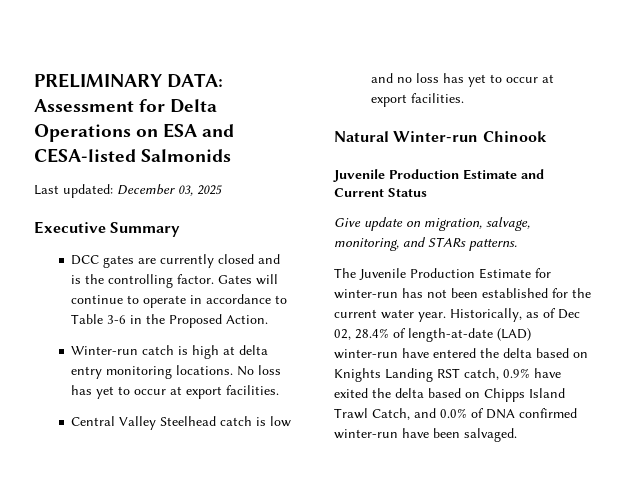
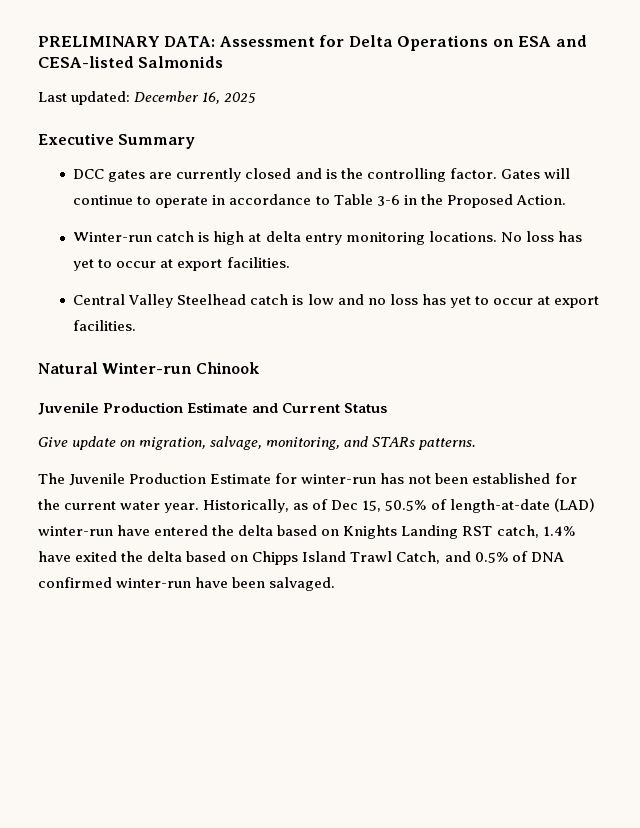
- Last updated: December 03, 2025
+ Last updated: December 16, 2025
- Historically, as of Dec 02, 28.4% of length-at-date (LAD) winter-run have entered the delta based on Knights Landing RST catch, 0.9% have exited the delta based on Chipps Island Trawl Catch, and 0.0% of DNA confirmed winter-run have been salvaged.
+ Historically, as of Dec 15, 50.5% of length-at-date (LAD) winter-run have entered the delta based on Knights Landing RST catch, 1.4% have exited the delta based on Chipps Island Trawl Catch, and 0.5% of DNA confirmed winter-run have been salvaged.

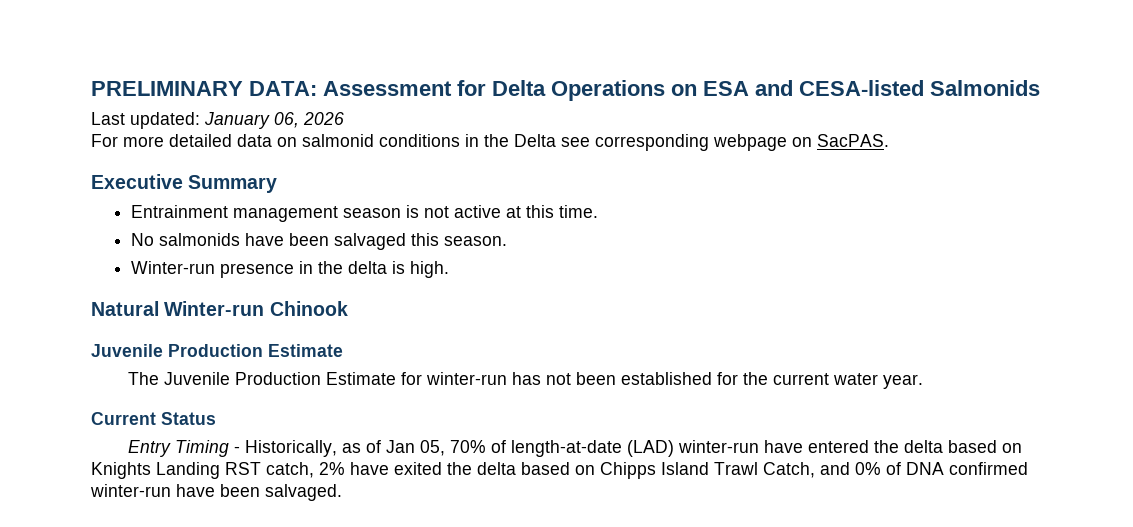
- Last updated: December 16, 2025
+ Last updated: January 06, 2026
+ For more detailed data on salmonid conditions in the Delta see corresponding webpage on SacPAS.
  Executive Summary
- DCC gates are currently closed and is the controlling factor. Gates will continue to operate in accordance to Table 3-6 in the Proposed Action.
- Winter-run catch is high at delta entry monitoring locations. No loss has yet to occur at export facilities.
- Central Valley Steelhead catch is low and no loss has yet to occur at export facilities.
+ Entrainment management season is not active at this time.
+ No salmonids have been salvaged this season.
+ Winter-run presence in the delta is high.
  Natural Winter-run Chinook
- Juvenile Production Estimate and Current Status
- Give update on migration, salvage, monitoring, and STARs patterns.
+ Juvenile Production Estimate
- The Juvenile Production Estimate for winter-run has not been established for the current water year. Historically, as of Dec 15, 50.5% of length-at-date (LAD) winter-run have entered the delta based on Knights Landing RST catch, 1.4% have exited the delta based on Chipps Island Trawl Catch, and 0.5% of DNA confirmed winter-run have been salvaged.
+ The Juvenile Production Estimate for winter-run has not been established for the current water year.
+ Current Status
+ Entry Timing - Historically, as of Jan 05, 70% of length-at-date (LAD) winter-run have entered the delta based on Knights Landing RST catch, 2% have exited the delta based on Chipps Island Trawl Catch, and 0% of DNA confirmed winter-run have been salvaged.

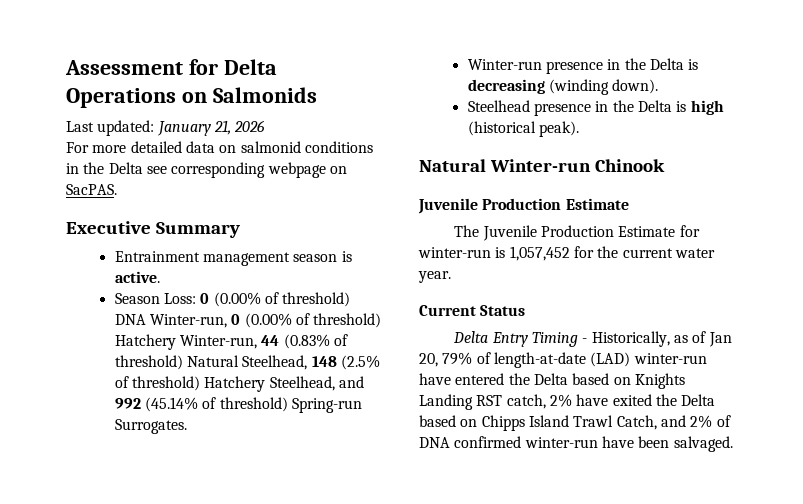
- PRELIMINARY DATA: Assessment for Delta Operations on ESA and CESA-listed Salmonids
+ Assessment for Delta Operations on Salmonids
- Last updated: January 06, 2026
+ Last updated: January 21, 2026
- Entrainment management season is not active at this time.
- No salmonids have been salvaged this season.
- Winter-run presence in the delta is high.
+ Entrainment management season is active.
+ Season Loss: 0 (0.00% of threshold) DNA Winter-run, 0 (0.00% of threshold) Hatchery Winter-run, 44 (0.83% of threshold) Natural Steelhead, 148 (2.5% of threshold) Hatchery Steelhead, and 992 (45.14% of threshold) Spring-run Surrogates.
+ Winter-run presence in the Delta is decreasing (winding down).
+ Steelhead presence in the Delta is high (historical peak).
- The Juvenile Production Estimate for winter-run has not been established for the current water year.
+ The Juvenile Production Estimate for winter-run is 1,057,452 for the current water year.
- Entry Timing - Historically, as of Jan 05, 70% of length-at-date (LAD) winter-run have entered the delta based on Knights Landing RST catch, 2% have exited the delta based on Chipps Island Trawl Catch, and 0% of DNA confirmed winter-run have been salvaged.
+ Delta Entry Timing - Historically, as of Jan 20, 79% of length-at-date (LAD) winter-run have entered the Delta based on Knights Landing RST catch, 2% have exited the Delta based on Chipps Island Trawl Catch, and 2% of DNA confirmed winter-run have been salvaged.

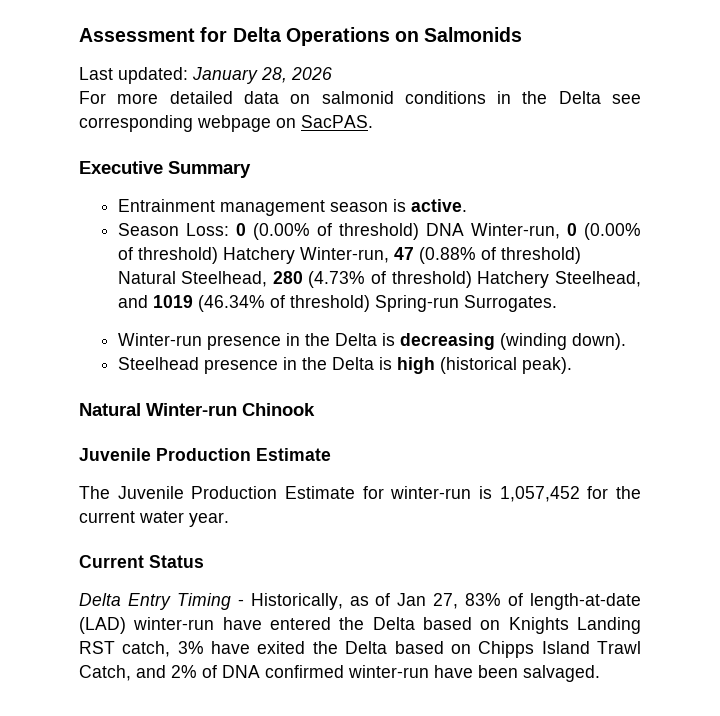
- Last updated: January 21, 2026
+ Last updated: January 28, 2026
- Season Loss: 0 (0.00% of threshold) DNA Winter-run, 0 (0.00% of threshold) Hatchery Winter-run, 44 (0.83% of threshold) Natural Steelhead, 148 (2.5% of threshold) Hatchery Steelhead, and 992 (45.14% of threshold) Spring-run Surrogates.
+ Season Loss: 0 (0.00% of threshold) DNA Winter-run, 0 (0.00% of threshold) Hatchery Winter-run, 47 (0.88% of threshold) Natural Steelhead, 280 (4.73% of threshold) Hatchery Steelhead, and 1019 (46.34% of threshold) Spring-run Surrogates.
- Delta Entry Timing - Historically, as of Jan 20, 79% of length-at-date (LAD) winter-run have entered the Delta based on Knights Landing RST catch, 2% have exited the Delta based on Chipps Island Trawl Catch, and 2% of DNA confirmed winter-run have been salvaged.
+ Delta Entry Timing - Historically, as of Jan 27, 83% of length-at-date (LAD) winter-run have entered the Delta based on Knights Landing RST catch, 3% have exited the Delta based on Chipps Island Trawl Catch, and 2% of DNA confirmed winter-run have been salvaged.

